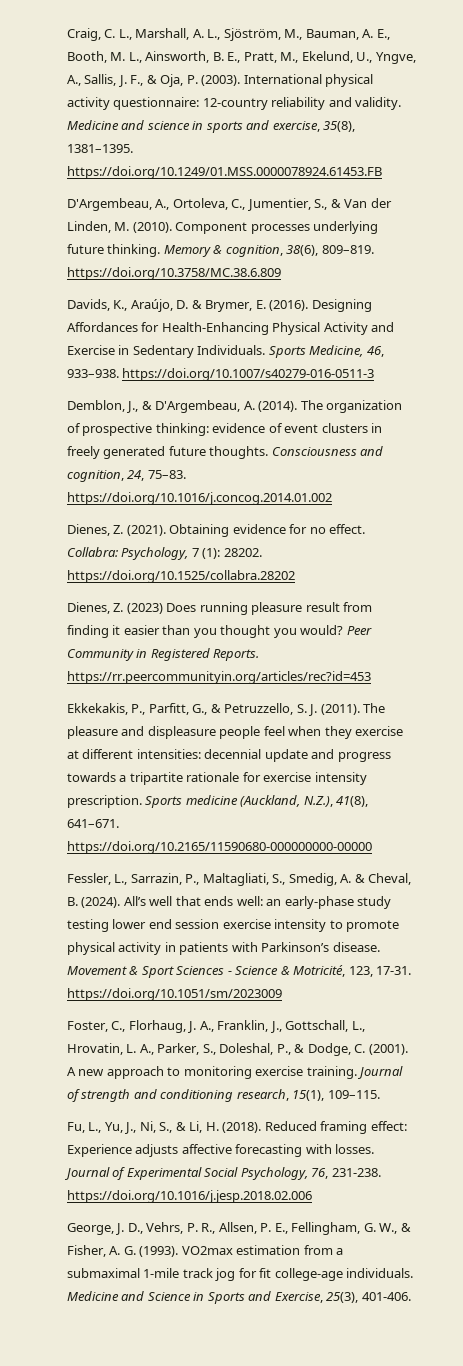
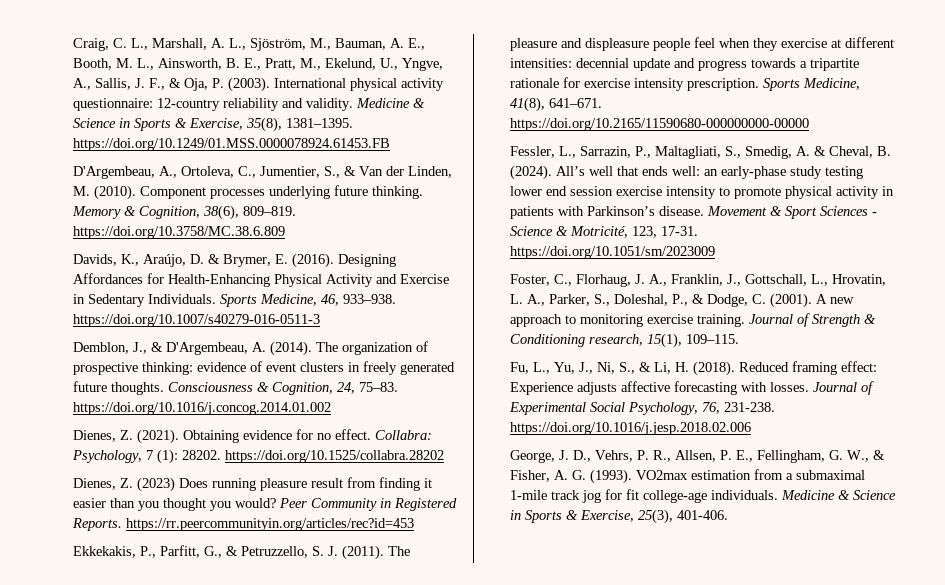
- Medicine and science in sports and exercise, 35(8), 1381–1395. https://doi.org/10.1249/01.MSS.0000078924.61453.FB
+ Medicine & Science in Sports & Exercise, 35(8), 1381–1395. https://doi.org/10.1249/01.MSS.0000078924.61453.FB
- Memory & cognition, 38(6), 809–819. https://doi.org/10.3758/MC.38.6.809
+ Memory & Cognition, 38(6), 809–819. https://doi.org/10.3758/MC.38.6.809
- Consciousness and cognition, 24, 75–83. https://doi.org/10.1016/j.concog.2014.01.002
+ Consciousness & Cognition, 24, 75–83. https://doi.org/10.1016/j.concog.2014.01.002
- Sports medicine (Auckland, N.Z.), 41(8), 641–671. https://doi.org/10.2165/11590680-000000000-00000
+ Sports Medicine, 41(8), 641–671. https://doi.org/10.2165/11590680-000000000-00000
- Journal of strength and conditioning research, 15(1), 109–115.
+ Journal of Strength & Conditioning research, 15(1), 109–115.
- Medicine and Science in Sports and Exercise, 25(3), 401‑406.
+ Medicine & Science in Sports & Exercise, 25(3), 401‑406.

